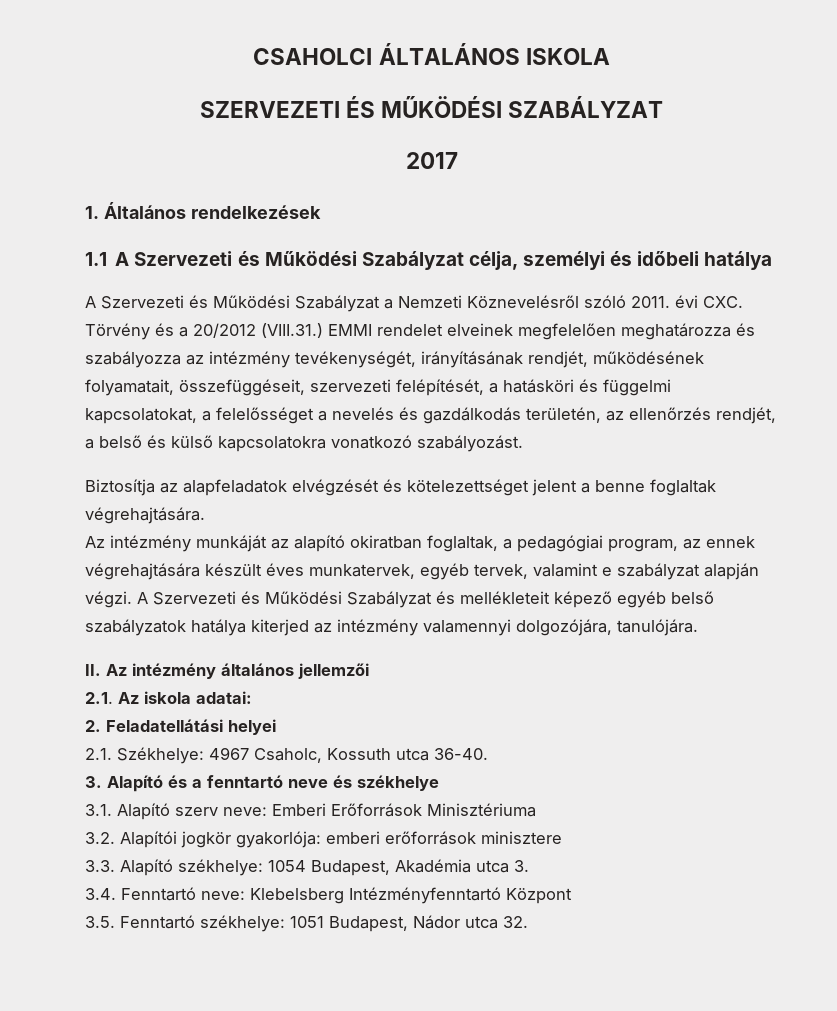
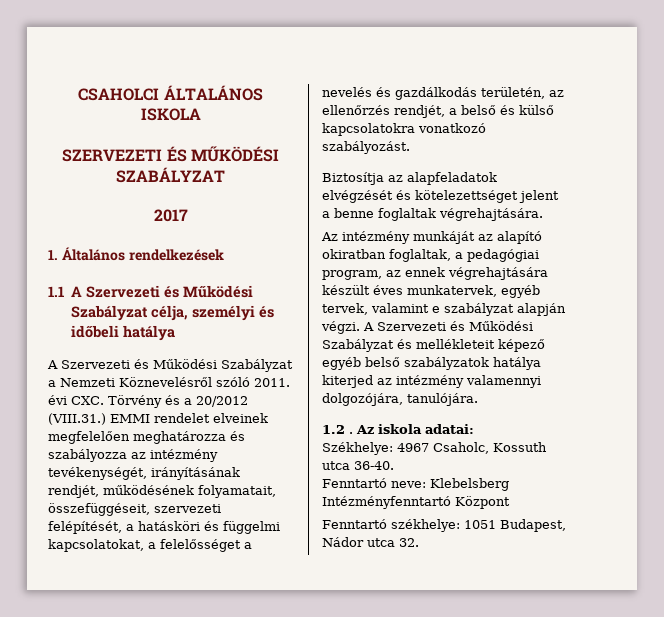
- II. Az intézmény általános jellemzői
- 2.1. Az iskola adatai:
+ 1.2 . Az iskola adatai:
- 2. Feladatellátási helyei
- 2.1. Székhelye: 4967 Csaholc, Kossuth utca 36-40.
+ Székhelye: 4967 Csaholc, Kossuth utca 36-40.
- 3. Alapító és a fenntartó neve és székhelye
- 3.1. Alapító szerv neve: Emberi Erőforrások Minisztériuma
- 3.2. Alapítói jogkör gyakorlója: emberi erőforrások minisztere
- 3.3. Alapító székhelye: 1054 Budapest, Akadémia utca 3.
- 3.4. Fenntartó neve: Klebelsberg Intézményfenntartó Központ
+ Fenntartó neve: Klebelsberg Intézményfenntartó Központ
- 3.5. Fenntartó székhelye: 1051 Budapest, Nádor utca 32.
+ Fenntartó székhelye: 1051 Budapest, Nádor utca 32.

